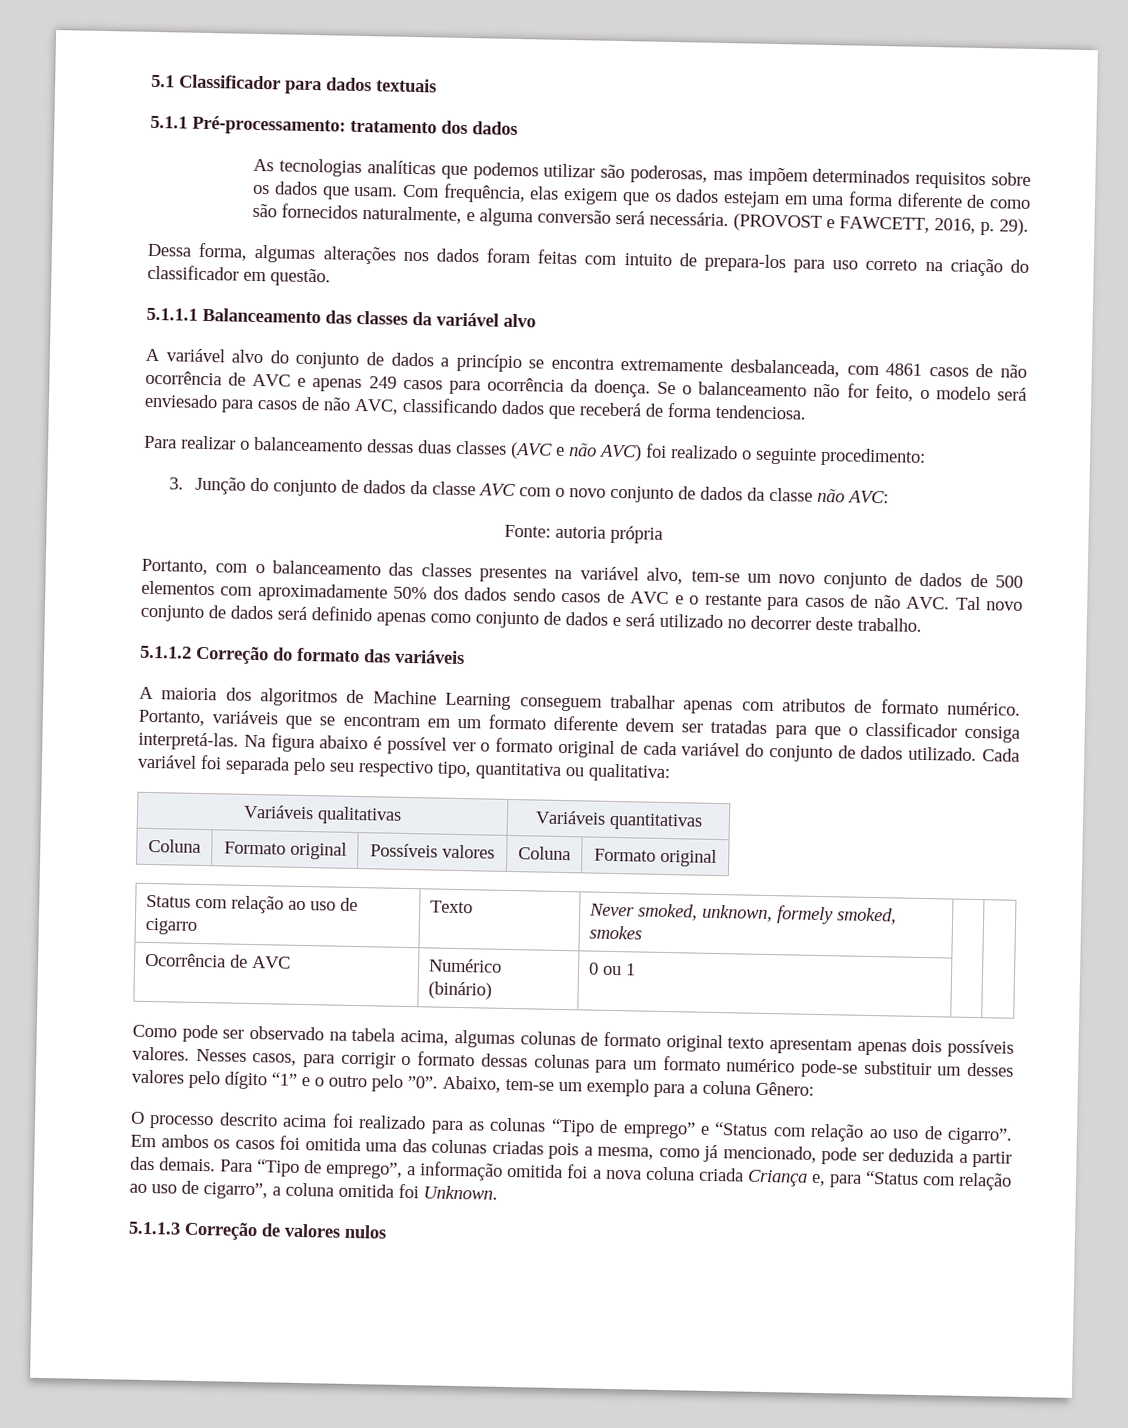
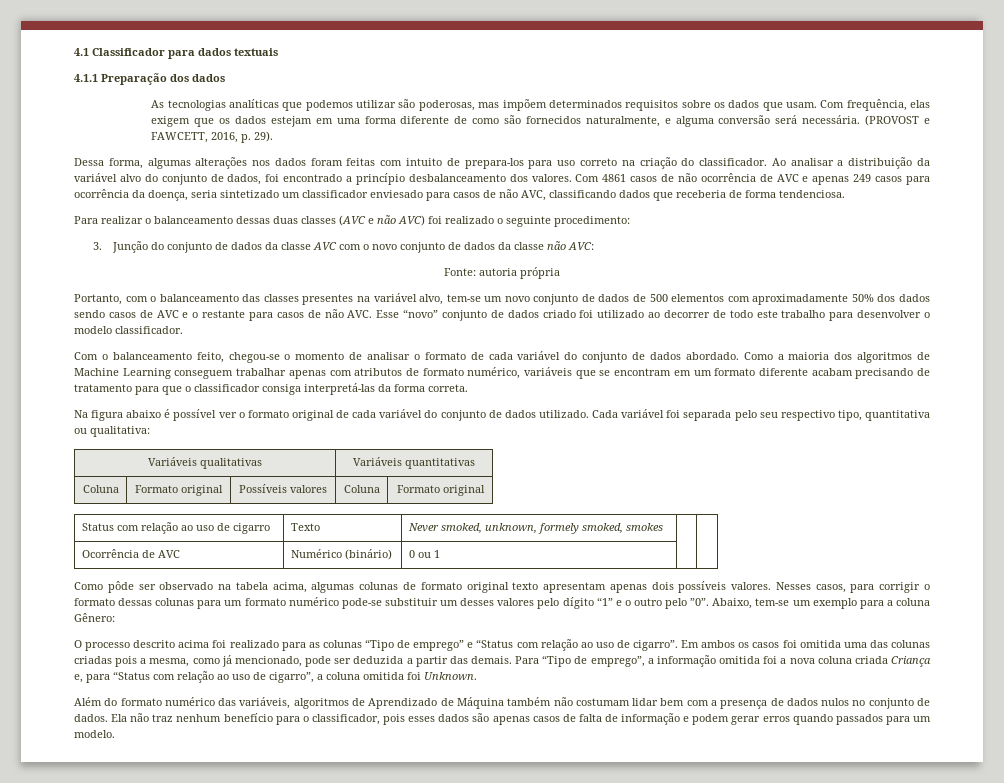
- 5.1 Classificador para dados textuais
+ 4.1 Classificador para dados textuais
- 5.1.1 Pré-processamento: tratamento dos dados
+ 4.1.1 Preparação dos dados
- Dessa forma, algumas alterações nos dados foram feitas com intuito de prepara-los para uso correto na criação do classificador em questão.
- 5.1.1.1 Balanceamento das classes da variável alvo
- A variável alvo do conjunto de dados a princípio se encontra extremamente desbalanceada, com 4861 casos de não ocorrência de AVC e apenas 249 casos para ocorrência da doença. Se o balanceamento não for feito, o modelo será enviesado para casos de não AVC, classificando dados que receberá de forma tendenciosa.
+ Dessa forma, algumas alterações nos dados foram feitas com intuito de prepara-los para uso correto na criação do classificador. Ao analisar a distribuição da variável alvo do conjunto de dados, foi encontrado a princípio desbalanceamento dos valores. Com 4861 casos de não ocorrência de AVC e apenas 249 casos para ocorrência da doença, seria sintetizado um classificador enviesado para casos de não AVC, classificando dados que receberia de forma tendenciosa.
- Portanto, com o balanceamento das classes presentes na variável alvo, tem-se um novo conjunto de dados de 500 elementos com aproximadamente 50% dos dados sendo casos de AVC e o restante para casos de não AVC. Tal novo conjunto de dados será definido apenas como conjunto de dados e será utilizado no decorrer deste trabalho.
- 5.1.1.2 Correção do formato das variáveis
- A maioria dos algoritmos de Machine Learning conseguem trabalhar apenas com atributos de formato numérico. Portanto, variáveis que se encontram em um formato diferente devem ser tratadas para que o classificador consiga interpretá-las. Na figura abaixo é possível ver o formato original de cada variável do conjunto de dados utilizado.
+ Portanto, com o balanceamento das classes presentes na variável alvo, tem-se um novo conjunto de dados de 500 elementos com aproximadamente 50% dos dados sendo casos de AVC e o restante para casos de não AVC. Esse “novo” conjunto de dados criado foi utilizado ao decorrer de todo este trabalho para desenvolver o modelo classificador.
+ Com o balanceamento feito, chegou-se o momento de analisar o formato de cada variável do conjunto de dados abordado. Como a maioria dos algoritmos de Machine Learning conseguem trabalhar apenas com atributos de formato numérico, variáveis que se encontram em um formato diferente acabam precisando de tratamento para que o classificador consiga interpretá-las da forma correta.
+ Na figura abaixo é possível ver o formato original de cada variável do conjunto de dados utilizado.
- Como pode ser observado na tabela acima, algumas colunas de formato original texto apresentam apenas dois possíveis valores.
+ Como pôde ser observado na tabela acima, algumas colunas de formato original texto apresentam apenas dois possíveis valores.
- 5.1.1.3 Correção de valores nulos
+ Além do formato numérico das variáveis, algoritmos de Aprendizado de Máquina também não costumam lidar bem com a presença de dados nulos no conjunto de dados. Ela não traz nenhum benefício para o classificador, pois esses dados são apenas casos de falta de informação e podem gerar erros quando passados para um modelo.

